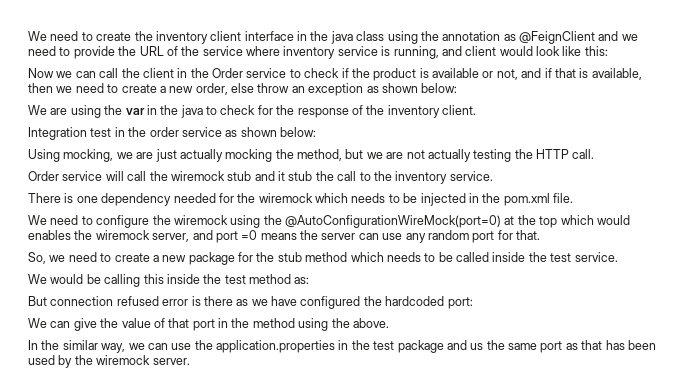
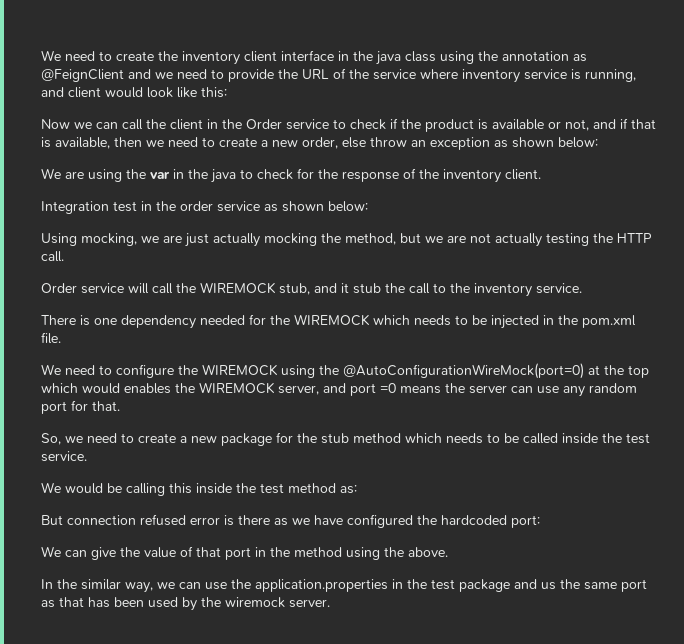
- Order service will call the wiremock stub and it stub the call to the inventory service.
+ Order service will call the WIREMOCK stub, and it stub the call to the inventory service.
- There is one dependency needed for the wiremock which needs to be injected in the pom.xml file.
+ There is one dependency needed for the WIREMOCK which needs to be injected in the pom.xml file.
- We need to configure the wiremock using the @AutoConfigurationWireMock(port=0) at the top which would enables the wiremock server, and port =0 means the server can use any random port for that.
+ We need to configure the WIREMOCK using the @AutoConfigurationWireMock(port=0) at the top which would enables the WIREMOCK server, and port =0 means the server can use any random port for that.

